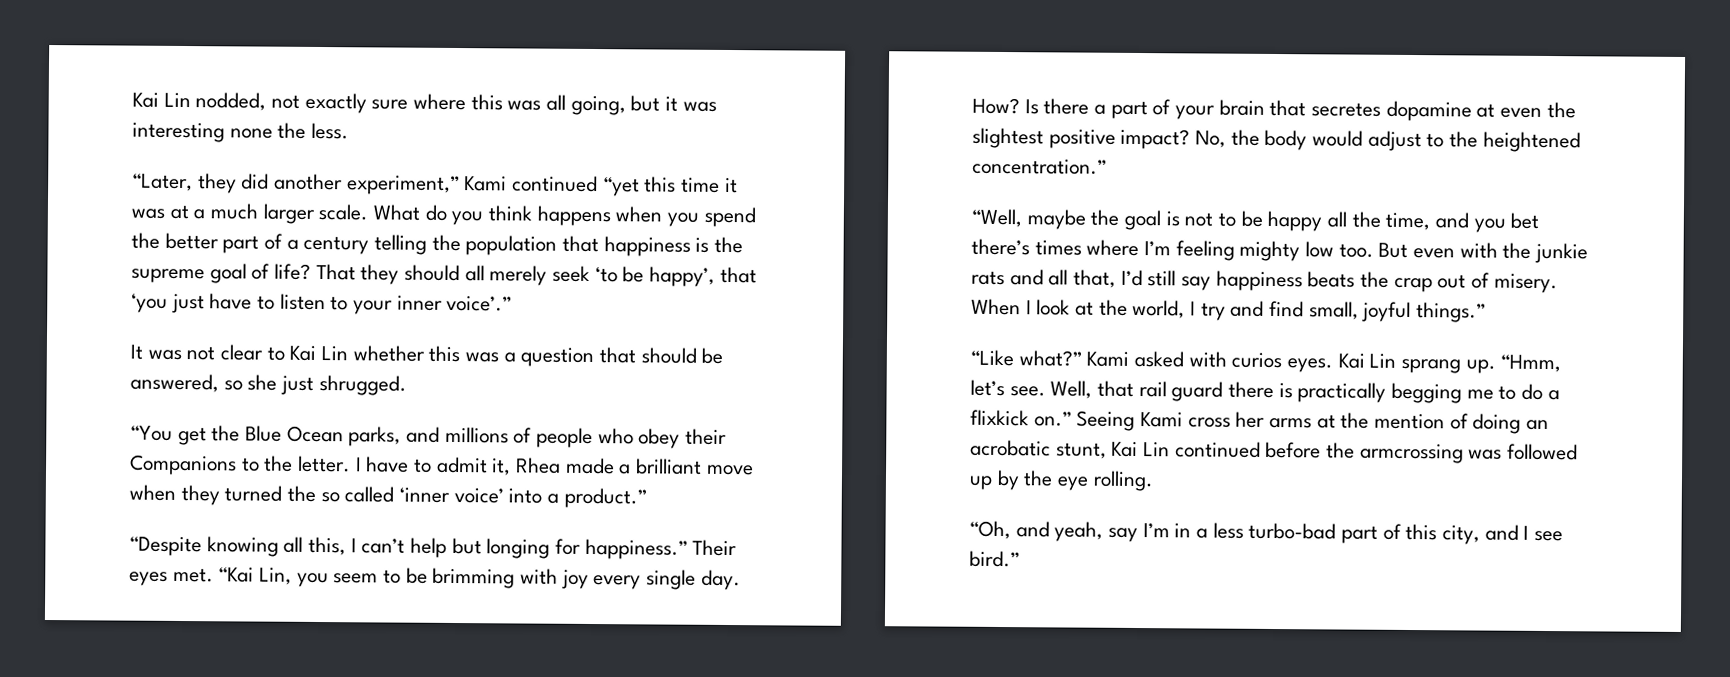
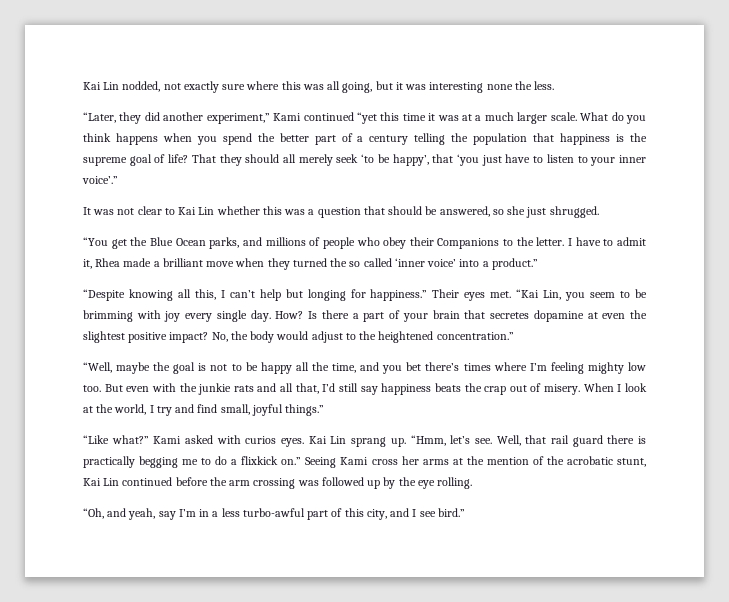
- Seeing Kami cross her arms at the mention of doing an acrobatic stunt, Kai Lin continued before the armcrossing was followed up by the eye rolling.
+ Seeing Kami cross her arms at the mention of the acrobatic stunt, Kai Lin continued before the arm crossing was followed up by the eye rolling.
- “Oh, and yeah, say I’m in a less turbo-bad part of this city, and I see bird.”
+ “Oh, and yeah, say I’m in a less turbo-awful part of this city, and I see bird.”

